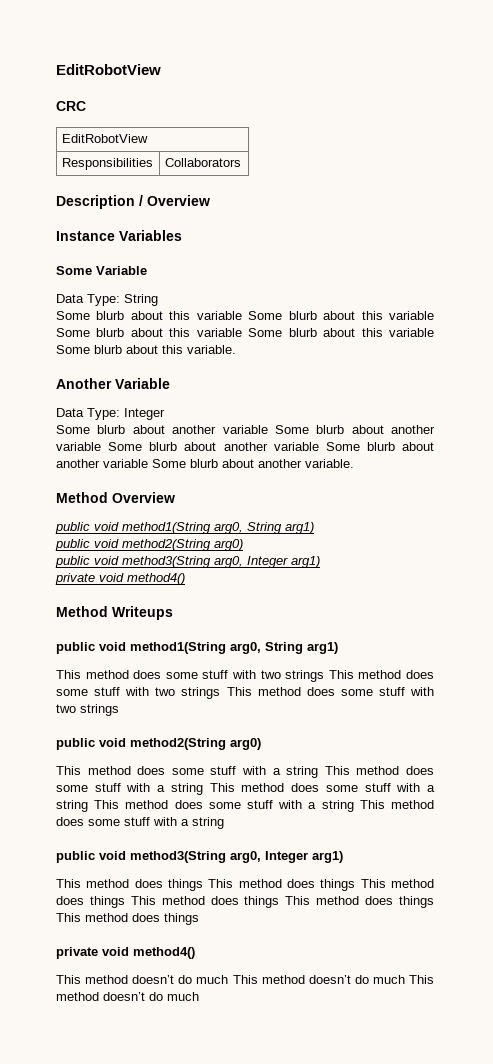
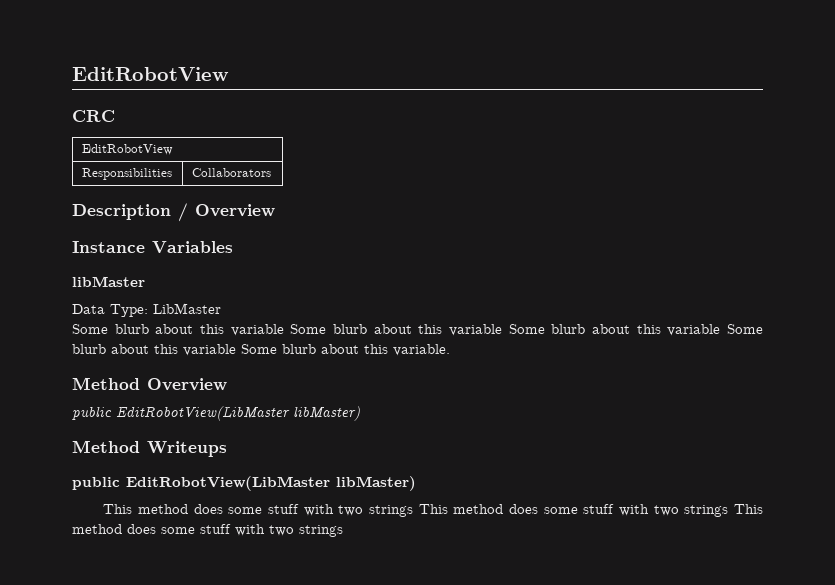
- Some Variable
- Data Type: String
+ libMaster
+ Data Type: LibMaster
- Another Variable
- Data Type: Integer
- Some blurb about another variable Some blurb about another variable Some blurb about another variable Some blurb about another variable Some blurb about another variable.
  Method Overview
- public void method1(String arg0, String arg1)
- public void method2(String arg0)
- public void method3(String arg0, Integer arg1)
- private void method4()
+ public EditRobotView(LibMaster libMaster)
  Method Writeups
- public void method1(String arg0, String arg1)
+ public EditRobotView(LibMaster libMaster)
  This method does some stuff with two strings This method does some stuff with two strings This method does some stuff with two strings
- public void method2(String arg0)
- This method does some stuff with a string This method does some stuff with a string This method does some stuff with a string This method does some stuff with a string This method does some stuff with a string
- public void method3(String arg0, Integer arg1)
- This method does things This method does things This method does things This method does things This method does things This method does things
- private void method4()
- This method doesn’t do much This method doesn’t do much This method doesn’t do much

